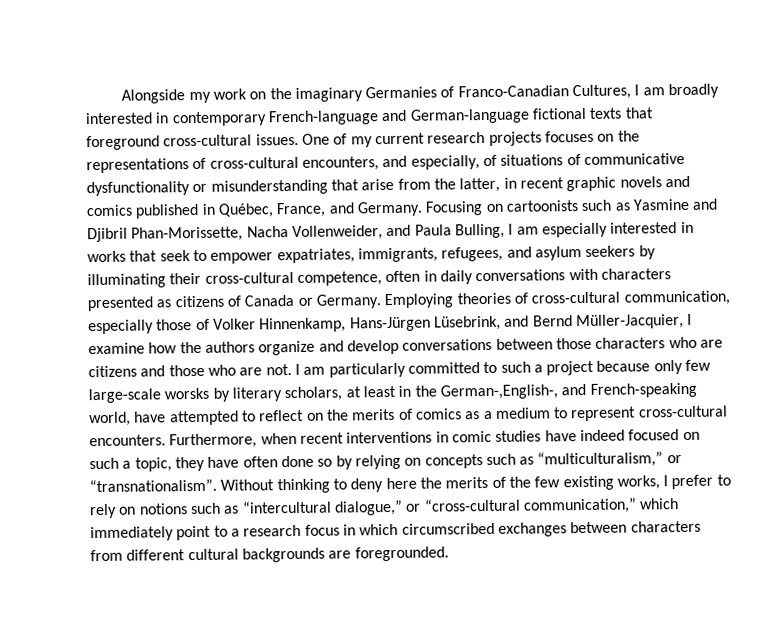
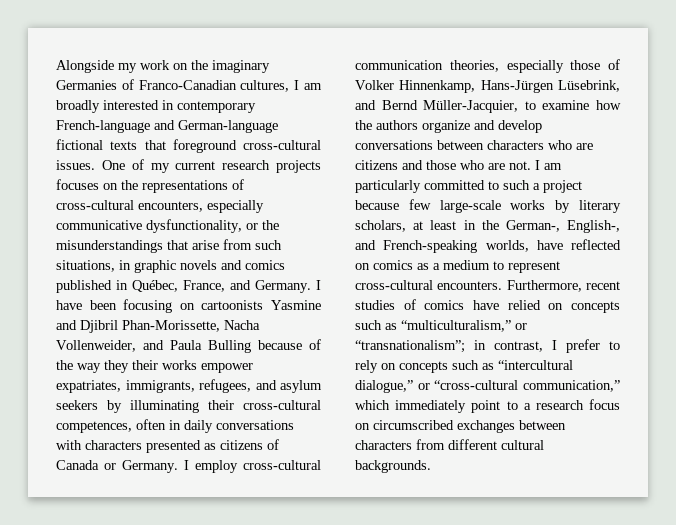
- Alongside my work on the imaginary Germanies of Franco-Canadian Cultures, I am broadly interested in contemporary French-language and German-language fictional texts that foreground cross-cultural issues.
+ Alongside my work on the imaginary Germanies of Franco-Canadian cultures, I am broadly interested in contemporary French-language and German-language fictional texts that foreground cross-cultural issues.
- One of my current research projects focuses on the representations of cross-cultural encounters, and especially, of situations of communicative dysfunctionality or misunderstanding that arise from the latter, in recent graphic novels and comics published in Québec, France, and Germany.
+ One of my current research projects focuses on the representations of cross-cultural encounters, especially communicative dysfunctionality, or the misunderstandings that arise from such situations, in graphic novels and comics published in Québec, France, and Germany.
- Focusing on cartoonists such as Yasmine and Djibril Phan-Morissette, Nacha Vollenweider, and Paula Bulling, I am especially interested in works that seek to empower expatriates, immigrants, refugees, and asylum seekers by illuminating their cross-cultural competence, often in daily conversations with characters presented as citizens of Canada or Germany.
+ I have been focusing on cartoonists Yasmine and Djibril Phan-Morissette, Nacha Vollenweider, and Paula Bulling because of the way they their works empower expatriates, immigrants, refugees, and asylum seekers by illuminating their cross-cultural competences, often in daily conversations with characters presented as citizens of Canada or Germany.
- Employing theories of cross-cultural communication, especially those of Volker Hinnenkamp, Hans-Jürgen Lüsebrink, and Bernd Müller-Jacquier, I examine how the authors organize and develop conversations between those characters who are citizens and those who are not.
+ I employ cross-cultural communication theories, especially those of Volker Hinnenkamp, Hans-Jürgen Lüsebrink, and Bernd Müller-Jacquier, to examine how the authors organize and develop conversations between characters who are citizens and those who are not.
- I am particularly committed to such a project because only few large-scale worsks by literary scholars, at least in the German-,English-, and French-speaking world, have attempted to reflect on the merits of comics as a medium to represent cross-cultural encounters.
+ I am particularly committed to such a project because few large-scale works by literary scholars, at least in the German-, English-, and French-speaking worlds, have reflected on comics as a medium to represent cross-cultural encounters.
- Furthermore, when recent interventions in comic studies have indeed focused on such a topic, they have often done so by relying on concepts such as “multiculturalism,” or “transnationalism”. Without thinking to deny here the merits of the few existing works, I prefer to rely on notions such as “intercultural dialogue,” or “cross-cultural communication,” which immediately point to a research focus in which circumscribed exchanges between characters from different cultural backgrounds are foregrounded.
+ Furthermore, recent studies of comics have relied on concepts such as “multiculturalism,” or “transnationalism”; in contrast, I prefer to rely on concepts such as “intercultural dialogue,” or “cross-cultural communication,” which immediately point to a research focus on circumscribed exchanges between characters from different cultural backgrounds.

